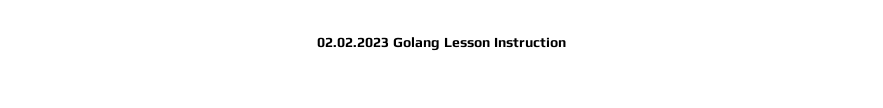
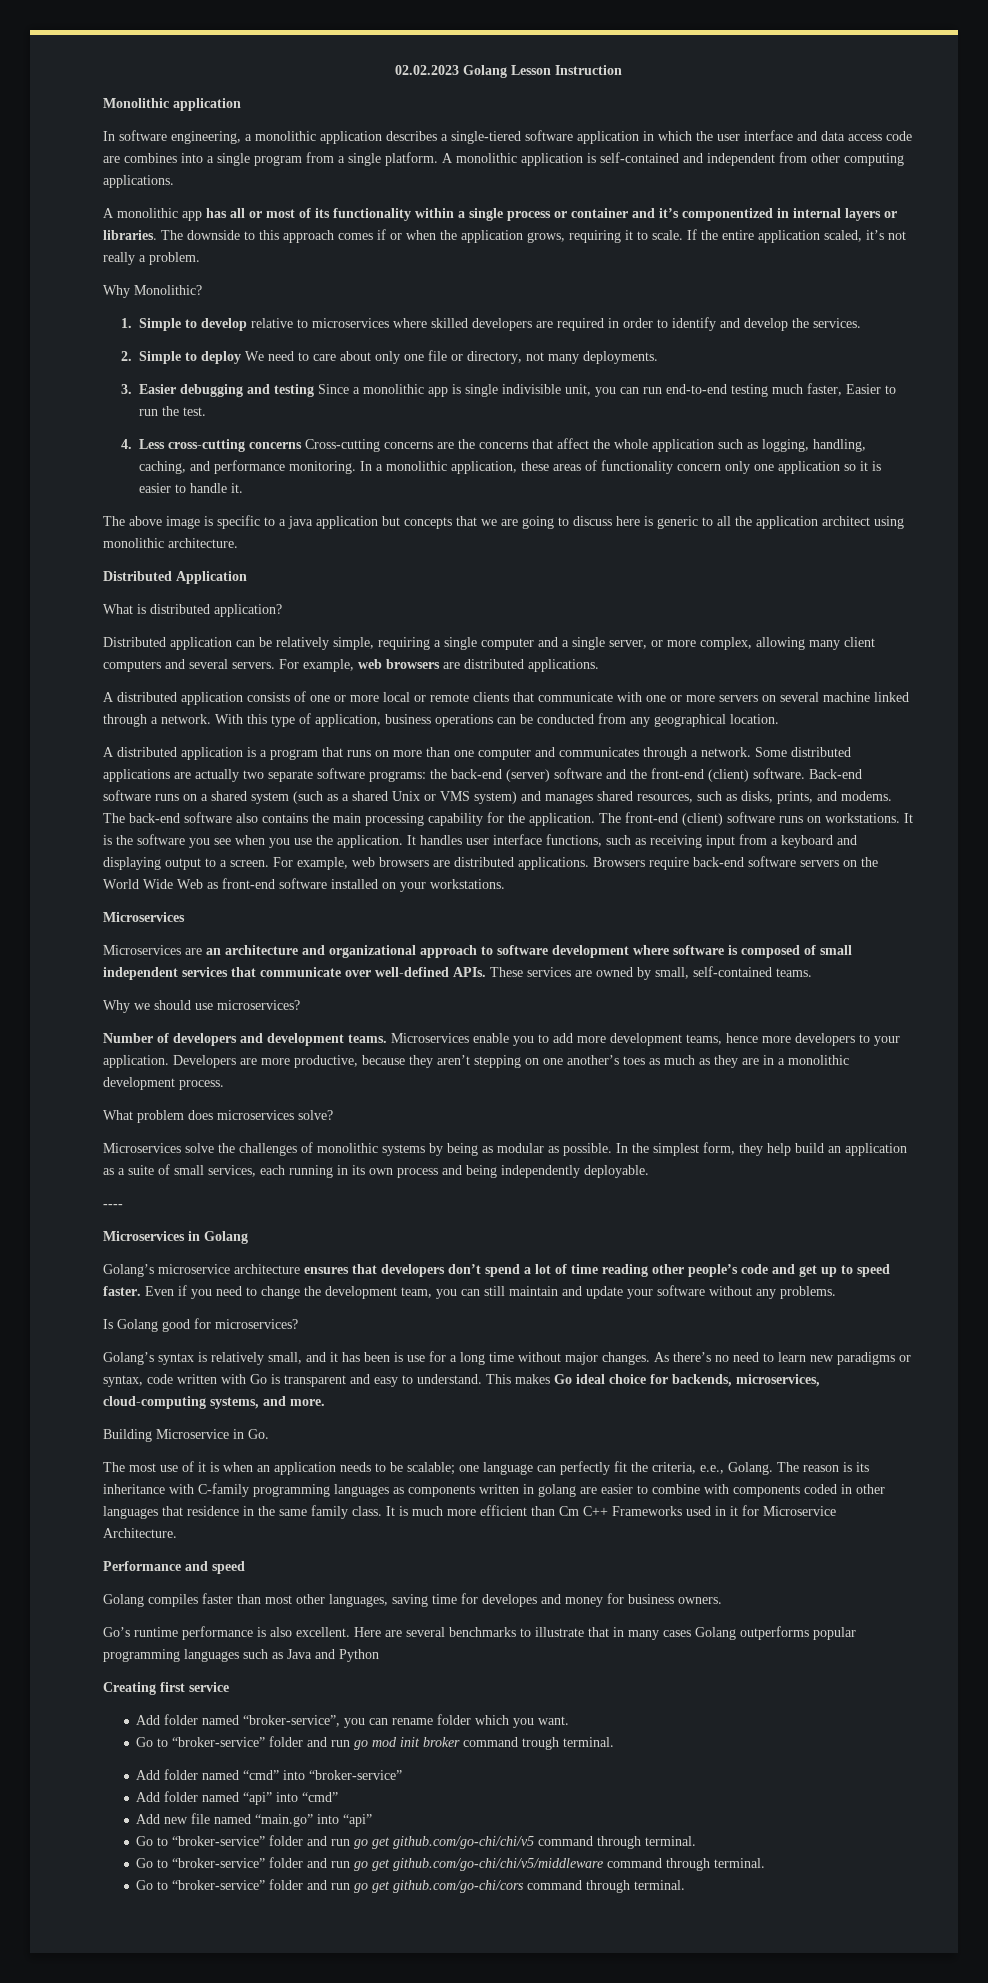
+ Monolithic application
+ In software engineering, a monolithic application describes a single-tiered software application in which the user interface and data access code are combines into a single program from a single platform. A monolithic application is self-contained and independent from other computing applications.
+ A monolithic app has all or most of its functionality within a single process or container and it’s componentized in internal layers or libraries. The downside to this approach comes if or when the application grows, requiring it to scale. If the entire application scaled, it’s not really a problem.
+ Why Monolithic?
+ 1. Simple to develop relative to microservices where skilled developers are required in order to identify and develop the services.
+ 2. Simple to deploy We need to care about only one file or directory, not many deployments.
+ 3. Easier debugging and testing Since a monolithic app is single indivisible unit, you can run end-to-end testing much faster, Easier to run the test.
+ 4. Less cross-cutting concerns Cross-cutting concerns are the concerns that affect the whole application such as logging, handling, caching, and performance monitoring. In a monolithic application, these areas of functionality concern only one application so it is easier to handle it.
+ The above image is specific to a java application but concepts that we are going to discuss here is generic to all the application architect using monolithic architecture.
+ Distributed Application
+ What is distributed application?
+ Distributed application can be relatively simple, requiring a single computer and a single server, or more complex, allowing many client computers and several servers. For example, web browsers are distributed applications.
+ A distributed application consists of one or more local or remote clients that communicate with one or more servers on several machine linked through a network. With this type of application, business operations can be conducted from any geographical location.
+ A distributed application is a program that runs on more than one computer and communicates through a network. Some distributed applications are actually two separate software programs: the back-end (server) software and the front-end (client) software. Back-end software runs on a shared system (such as a shared Unix or VMS system) and manages shared resources, such as disks, prints, and modems. The back-end software also contains the main processing capability for the application. The front-end (client) software runs on workstations. It is the software you see when you use the application. It handles user interface functions, such as receiving input from a keyboard and displaying output to a screen. For example, web browsers are distributed applications. Browsers require back-end software servers on the World Wide Web as front-end software installed on your workstations.
+ Microservices
+ Microservices are an architecture and organizational approach to software development where software is composed of small independent services that communicate over well-defined APIs. These services are owned by small, self-contained teams.
+ Why we should use microservices?
+ Number of developers and development teams. Microservices enable you to add more development teams, hence more developers to your application. Developers are more productive, because they aren’t stepping on one another’s toes as much as they are in a monolithic development process.
+ What problem does microservices solve?
+ Microservices solve the challenges of monolithic systems by being as modular as possible. In the simplest form, they help build an application as a suite of small services, each running in its own process and being independently deployable.
+ ----
+ Microservices in Golang
+ Golang’s microservice architecture ensures that developers don’t spend a lot of time reading other people’s code and get up to speed faster. Even if you need to change the development team, you can still maintain and update your software without any problems.
+ Is Golang good for microservices?
+ Golang’s syntax is relatively small, and it has been is use for a long time without major changes. As there’s no need to learn new paradigms or syntax, code written with Go is transparent and easy to understand. This makes Go ideal choice for backends, microservices, cloud-computing systems, and more.
+ Building Microservice in Go.
+ The most use of it is when an application needs to be scalable; one language can perfectly fit the criteria, e.e., Golang. The reason is its inheritance with C-family programming languages as components written in golang are easier to combine with components coded in other languages that residence in the same family class. It is much more efficient than Cm C++ Frameworks used in it for Microservice Architecture.
+ Performance and speed
+ Golang compiles faster than most other languages, saving time for developes and money for business owners.
+ Go’s runtime performance is also excellent. Here are several benchmarks to illustrate that in many cases Golang outperforms popular programming languages such as Java and Python
+ Creating first service
+ Add folder named “broker-service”, you can rename folder which you want.
+ Go to “broker-service” folder and run go mod init broker command trough terminal.
+ Add folder named “cmd” into “broker-service”
+ Add folder named “api” into “cmd”
+ Add new file named “main.go” into “api”
+ Go to “broker-service” folder and run go get github.com/go-chi/chi/v5 command through terminal.
+ Go to “broker-service” folder and run go get github.com/go-chi/chi/v5/middleware command through terminal.
+ Go to “broker-service” folder and run go get github.com/go-chi/cors command through terminal.

